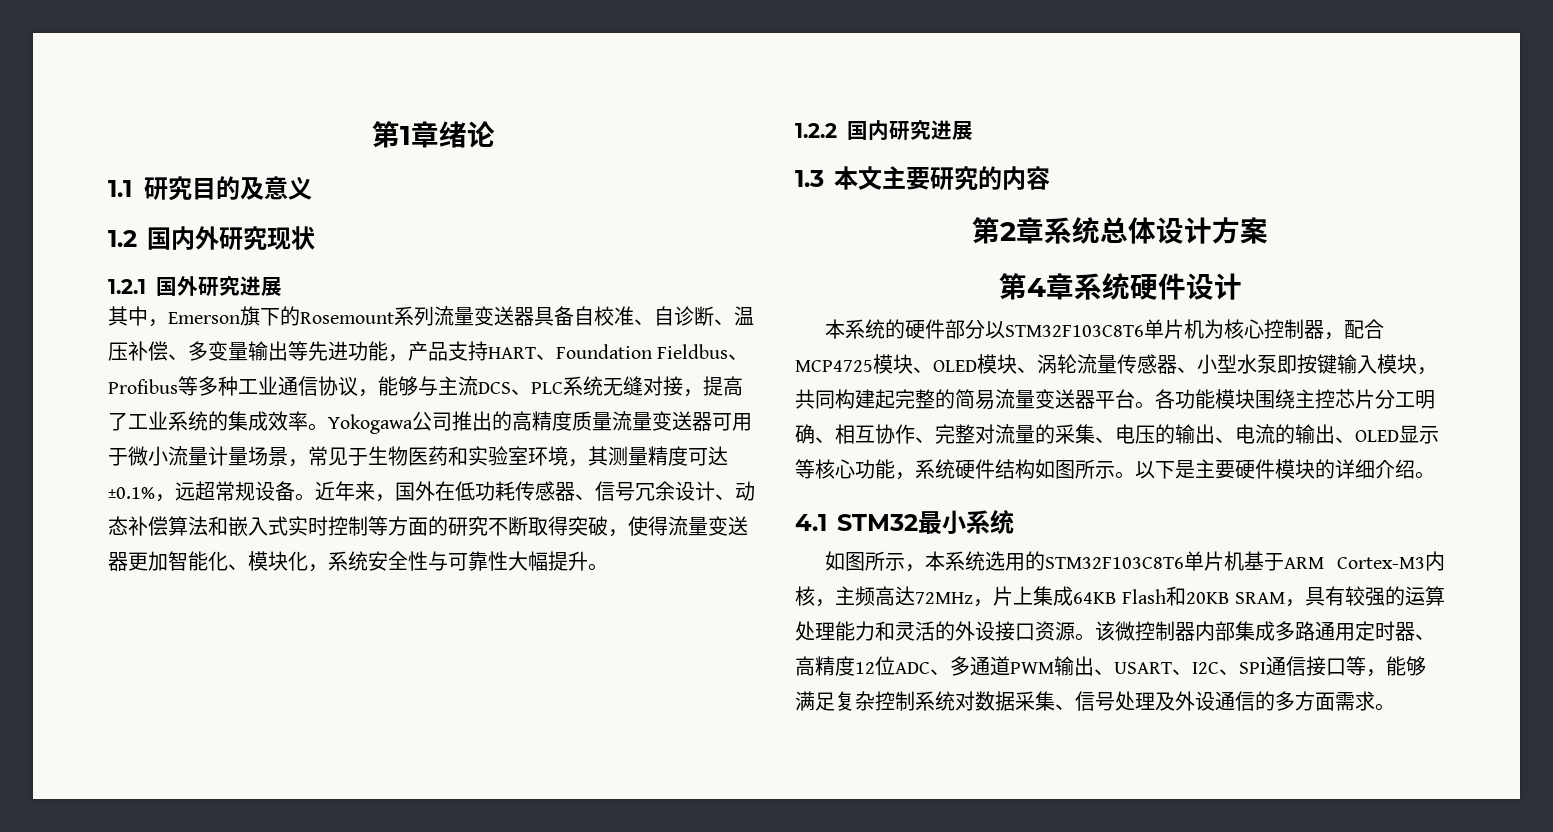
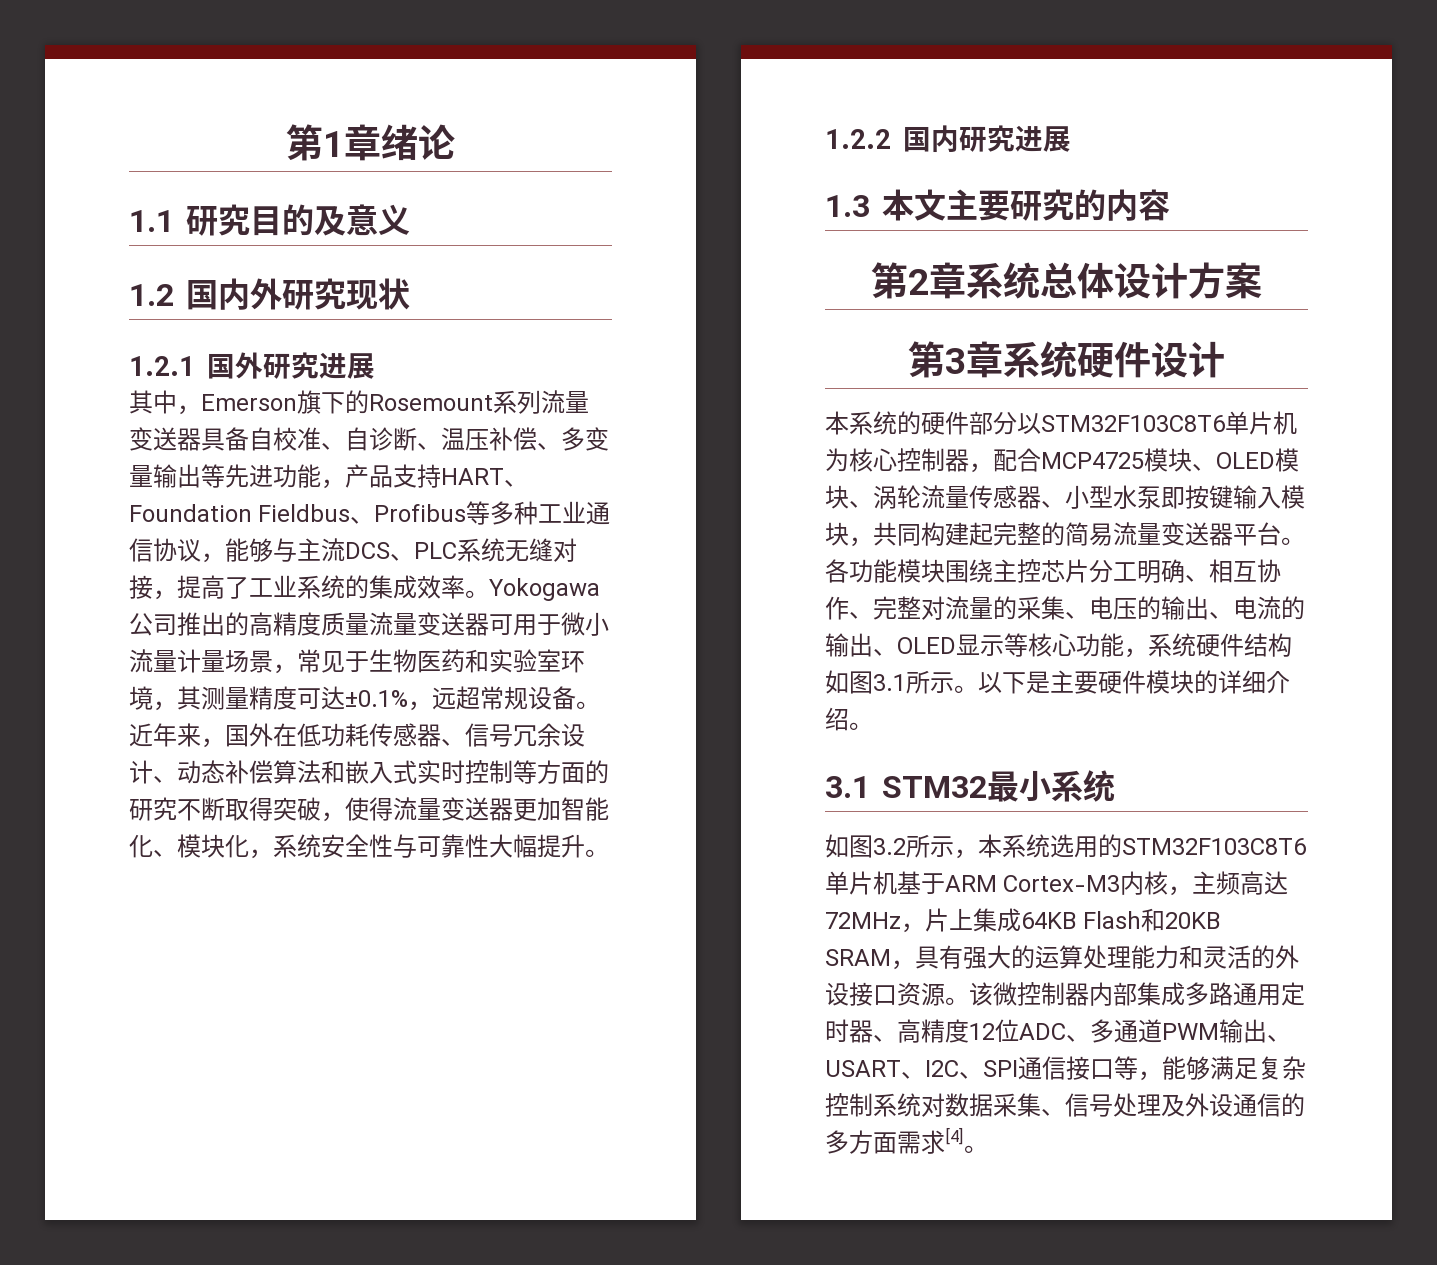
- 第4章系统硬件设计
+ 第3章系统硬件设计
- 各功能模块围绕主控芯片分工明确、相互协作、完整对流量的采集、电压的输出、电流的输出、OLED显示等核心功能，系统硬件结构如图所示。
+ 各功能模块围绕主控芯片分工明确、相互协作、完整对流量的采集、电压的输出、电流的输出、OLED显示等核心功能，系统硬件结构如图3.1所示。
- 4.1 STM32最小系统
+ 3.1 STM32最小系统
- 如图所示，本系统选用的STM32F103C8T6单片机基于ARM Cortex-M3内核，主频高达72MHz，片上集成64KB Flash和20KB SRAM，具有较强的运算处理能力和灵活的外设接口资源。
+ 如图3.2所示，本系统选用的STM32F103C8T6单片机基于ARM Cortex-M3内核，主频高达72MHz，片上集成64KB Flash和20KB SRAM，具有强大的运算处理能力和灵活的外设接口资源。
- 该微控制器内部集成多路通用定时器、高精度12位ADC、多通道PWM输出、USART、I2C、SPI通信接口等，能够满足复杂控制系统对数据采集、信号处理及外设通信的多方面需求。
+ 该微控制器内部集成多路通用定时器、高精度12位ADC、多通道PWM输出、USART、I2C、SPI通信接口等，能够满足复杂控制系统对数据采集、信号处理及外设通信的多方面需求[4]。

